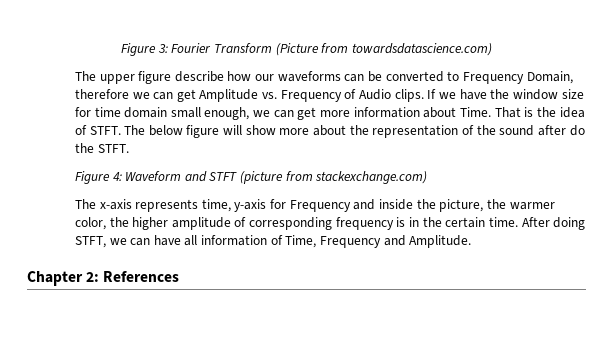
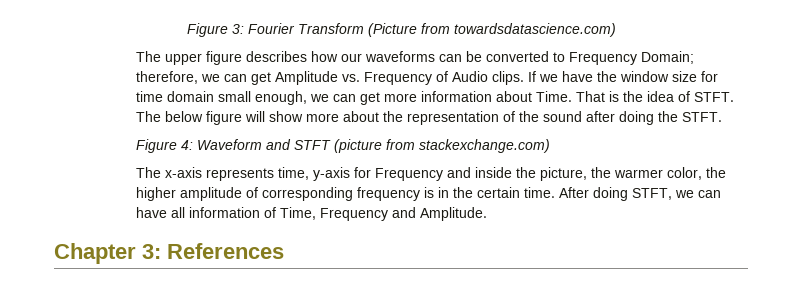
- The upper figure describe how our waveforms can be converted to Frequency Domain, therefore we can get Amplitude vs. Frequency of Audio clips.
+ The upper figure describes how our waveforms can be converted to Frequency Domain; therefore, we can get Amplitude vs. Frequency of Audio clips.
- The below figure will show more about the representation of the sound after do the STFT.
+ The below figure will show more about the representation of the sound after doing the STFT.
- Chapter 2: References
+ Chapter 3: References

